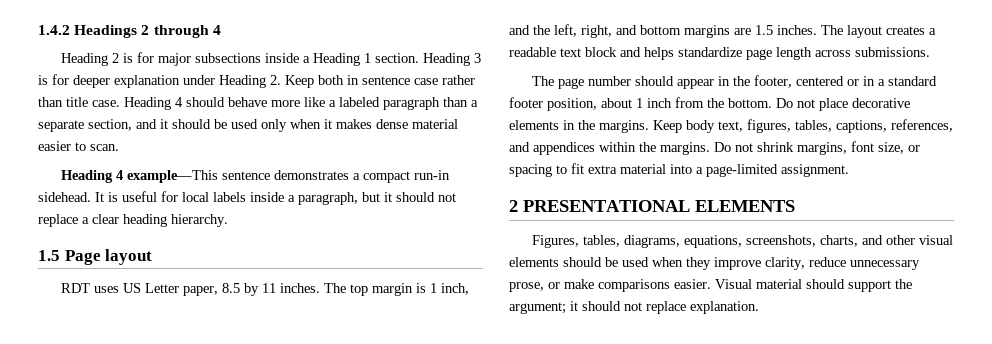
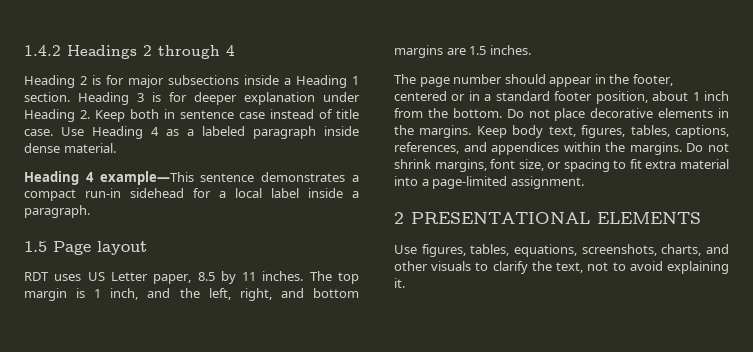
- Heading 3 is for deeper explanation under Heading 2. Keep both in sentence case rather than title case.
+ Heading 3 is for deeper explanation under Heading 2. Keep both in sentence case instead of title case.
- Heading 4 should behave more like a labeled paragraph than a separate section, and it should be used only when it makes dense material easier to scan.
+ Use Heading 4 as a labeled paragraph inside dense material.
- Heading 4 example—This sentence demonstrates a compact run-in sidehead. It is useful for local labels inside a paragraph, but it should not replace a clear heading hierarchy.
+ Heading 4 example—This sentence demonstrates a compact run-in sidehead for a local label inside a paragraph.
- The layout creates a readable text block and helps standardize page length across submissions.
- Figures, tables, diagrams, equations, screenshots, charts, and other visual elements should be used when they improve clarity, reduce unnecessary prose, or make comparisons easier. Visual material should support the argument; it should not replace explanation.
+ Use figures, tables, equations, screenshots, charts, and other visuals to clarify the text, not to avoid explaining it.

